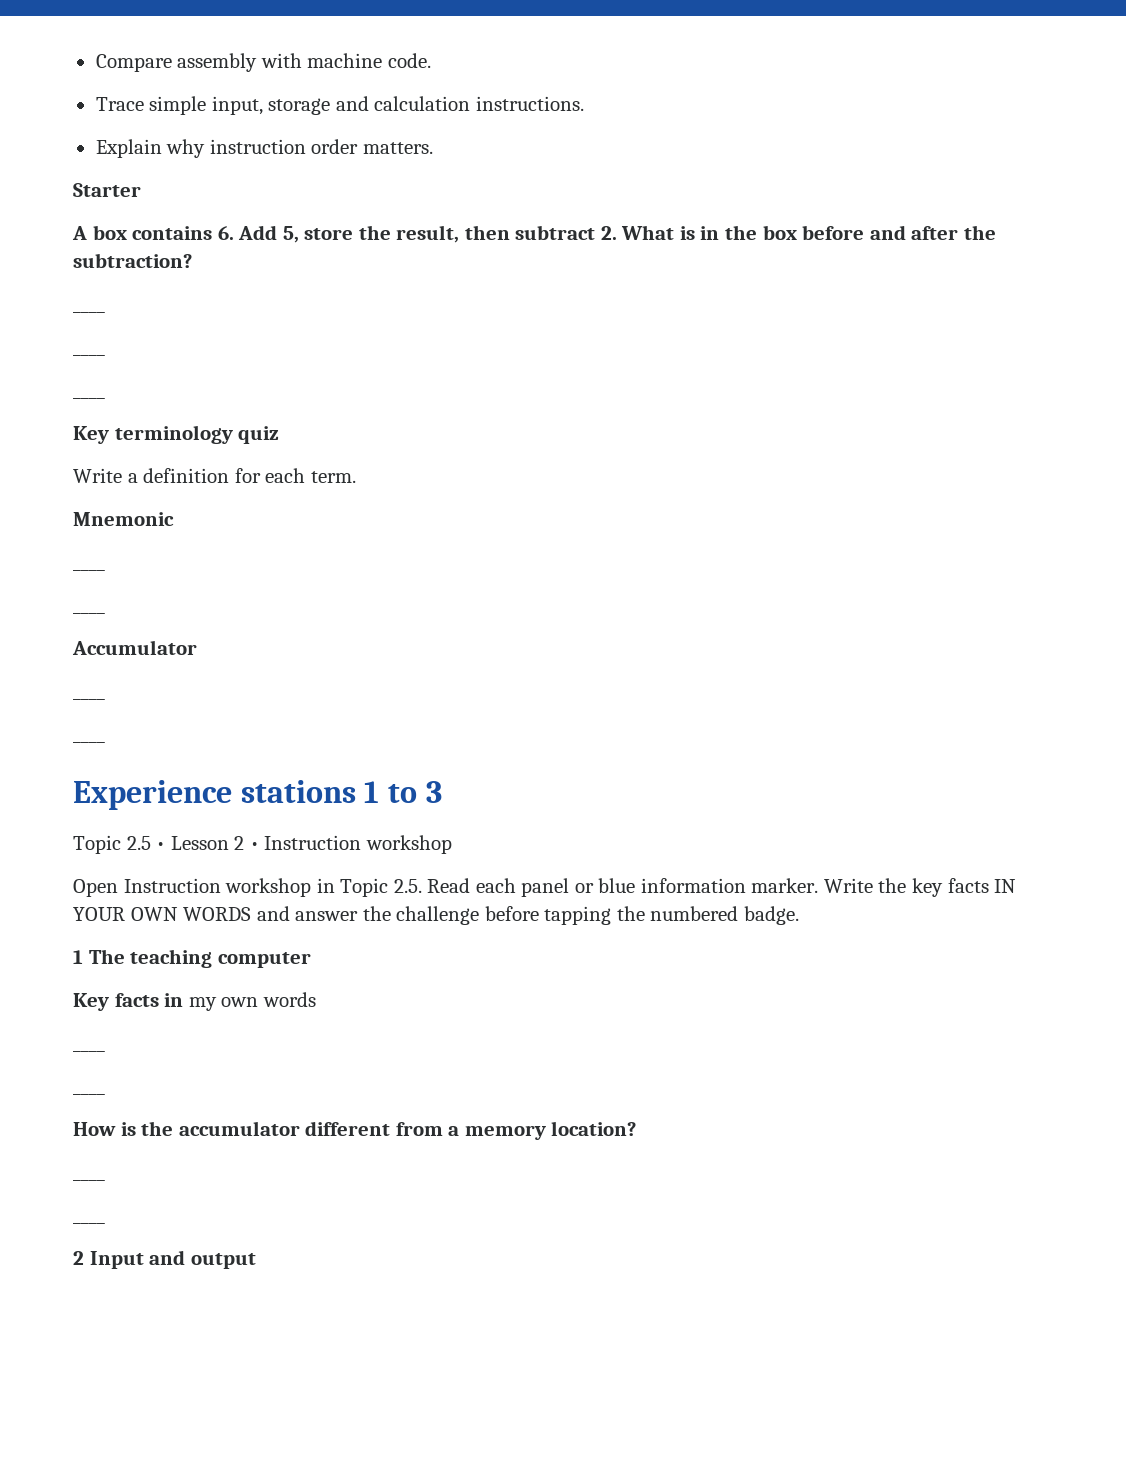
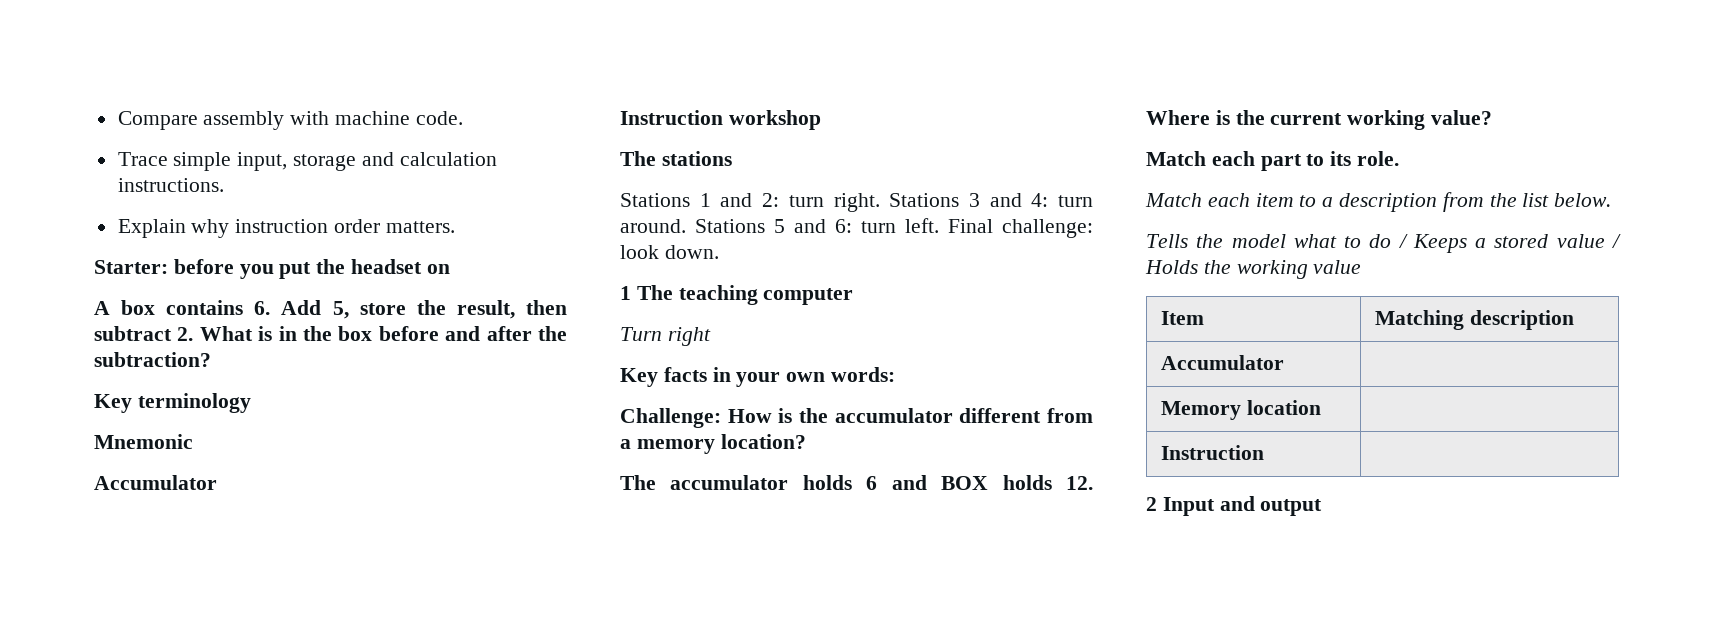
- Starter
+ Starter: before you put the headset on
  A box contains 6. Add 5, store the result, then subtract 2. What is in the box before and after the subtraction?
- ____
- ____
- ____
- Key terminology quiz
- Write a definition for each term.
+ Key terminology
  Mnemonic
- ____
- ____
  Accumulator
- ____
- ____
- Experience stations 1 to 3
- Topic 2.5 • Lesson 2 • Instruction workshop
- Open Instruction workshop in Topic 2.5. Read each panel or blue information marker. Write the key facts IN YOUR OWN WORDS and answer the challenge before tapping the numbered badge.
+ Instruction workshop
+ The stations
+ Stations 1 and 2: turn right. Stations 3 and 4: turn around. Stations 5 and 6: turn left. Final challenge: look down.
+ Turn right
- Key facts in my own words
- ____
- ____
- How is the accumulator different from a memory location?
- ____
- ____
+ Key facts in your own words:
+ Challenge: How is the accumulator different from a memory location?
+ The accumulator holds 6 and BOX holds 12. Where is the current working value?
+ Match each part to its role.
+ Match each item to a description from the list below.
+ Tells the model what to do / Keeps a stored value / Holds the working value
+ Item | Matching description
+ Accumulator |
+ Memory location |
+ Instruction |

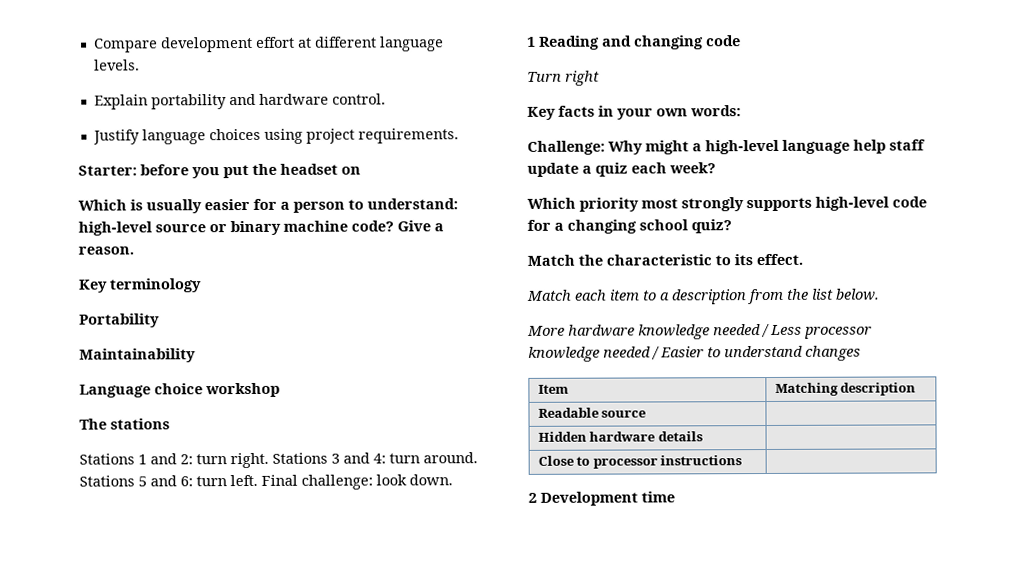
- Compare assembly with machine code.
- Trace simple input, storage and calculation instructions.
- Explain why instruction order matters.
+ Compare development effort at different language levels.
+ Explain portability and hardware control.
+ Justify language choices using project requirements.
- A box contains 6. Add 5, store the result, then subtract 2. What is in the box before and after the subtraction?
+ Which is usually easier for a person to understand: high-level source or binary machine code? Give a reason.
  Key terminology
- Mnemonic
- Accumulator
- Instruction workshop
+ Portability
+ Maintainability
+ Language choice workshop
- 1 The teaching computer
+ 1 Reading and changing code
- Challenge: How is the accumulator different from a memory location?
- The accumulator holds 6 and BOX holds 12. Where is the current working value?
- Match each part to its role.
+ Challenge: Why might a high-level language help staff update a quiz each week?
+ Which priority most strongly supports high-level code for a changing school quiz?
+ Match the characteristic to its effect.
- Tells the model what to do / Keeps a stored value / Holds the working value
+ More hardware knowledge needed / Less processor knowledge needed / Easier to understand changes
  Item | Matching description
- Accumulator |
- Memory location |
- Instruction |
- 2 Input and output
+ Readable source |
+ Hidden hardware details |
+ Close to processor instructions |
+ 2 Development time

